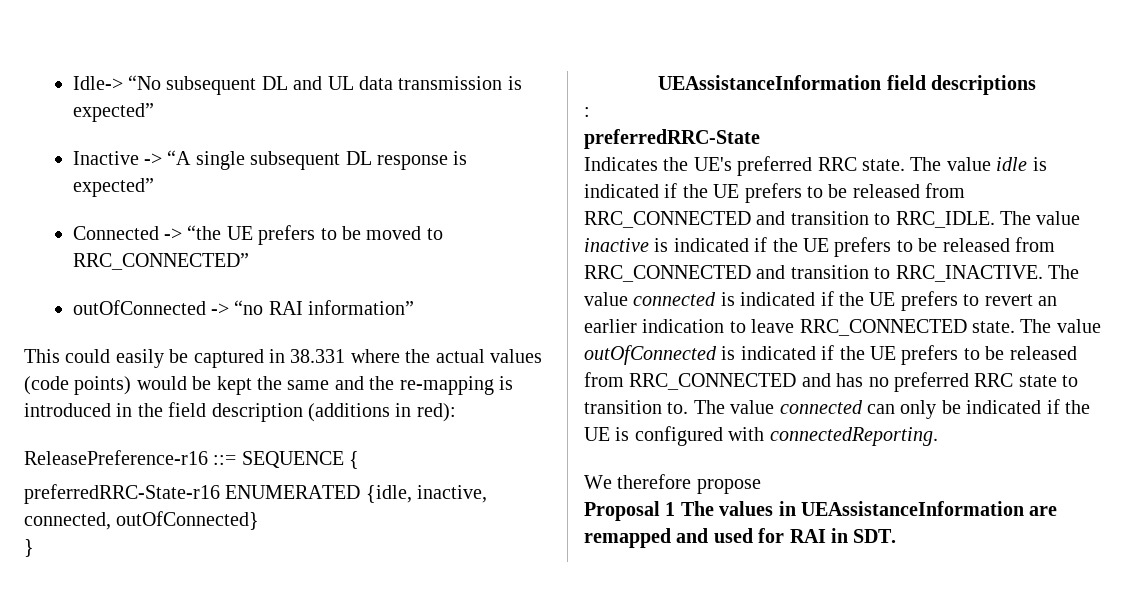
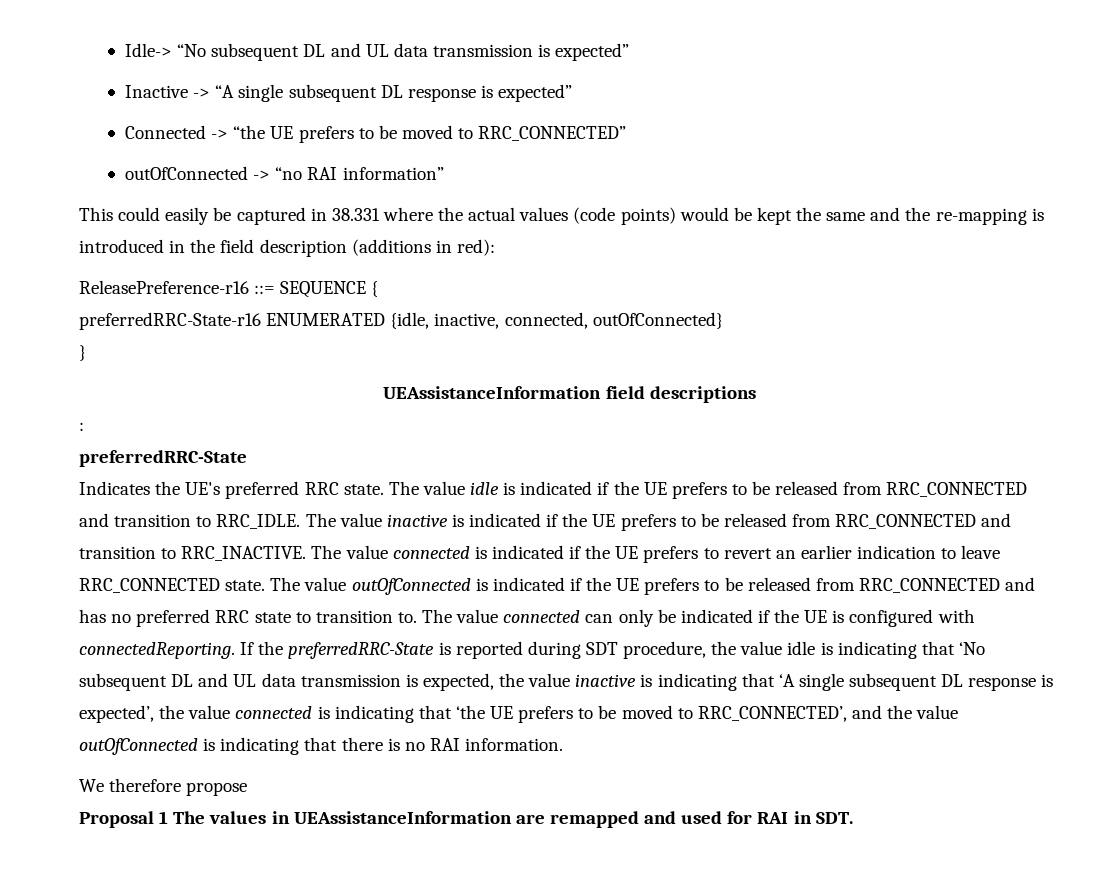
+ If the preferredRRC-State is reported during SDT procedure, the value idle is indicating that ‘No subsequent DL and UL data transmission is expected, the value inactive is indicating that ‘A single subsequent DL response is expected’, the value connected is indicating that ‘the UE prefers to be moved to RRC_CONNECTED’, and the value outOfConnected is indicating that there is no RAI information.

